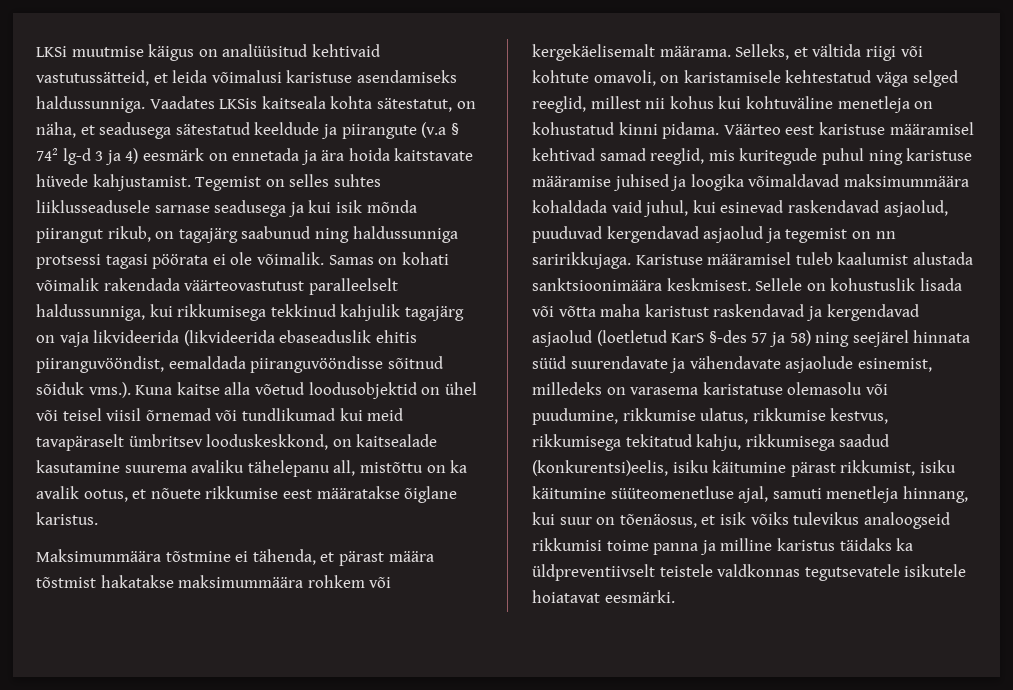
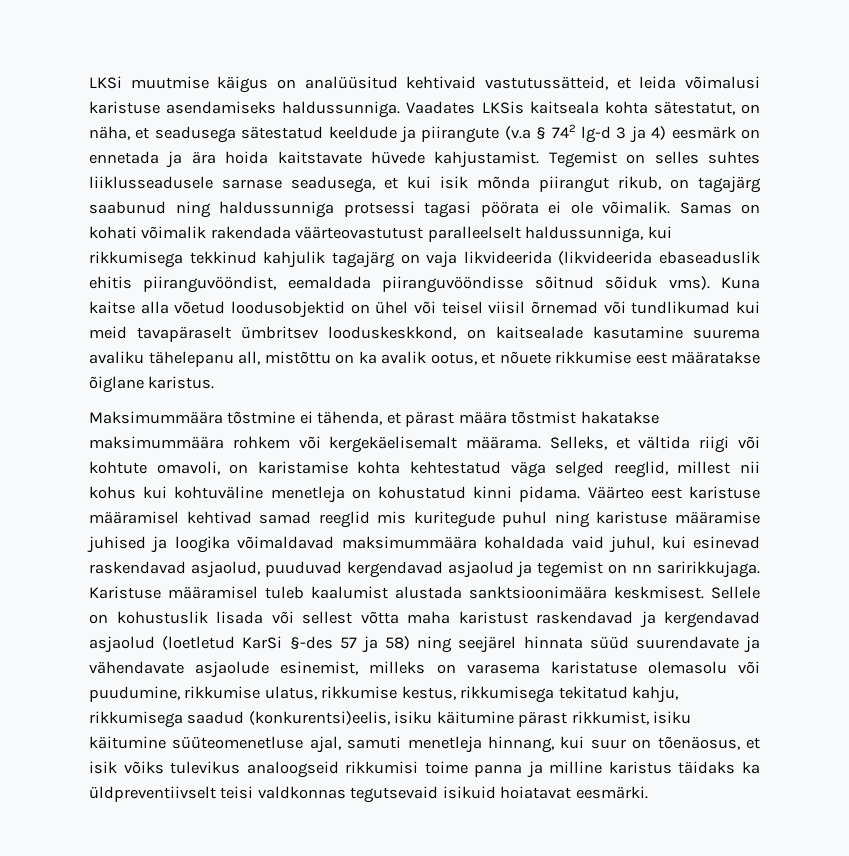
- Tegemist on selles suhtes liiklusseadusele sarnase seadusega ja kui isik mõnda piirangut rikub, on tagajärg saabunud ning haldussunniga protsessi tagasi pöörata ei ole võimalik.
+ Tegemist on selles suhtes liiklusseadusele sarnase seadusega, et kui isik mõnda piirangut rikub, on tagajärg saabunud ning haldussunniga protsessi tagasi pöörata ei ole võimalik.
- Samas on kohati võimalik rakendada väärteovastutust paralleelselt haldussunniga, kui rikkumisega tekkinud kahjulik tagajärg on vaja likvideerida (likvideerida ebaseaduslik ehitis piiranguvööndist, eemaldada piiranguvööndisse sõitnud sõiduk vms.). Kuna kaitse alla võetud loodusobjektid on ühel või teisel viisil õrnemad või tundlikumad kui meid tavapäraselt ümbritsev looduskeskkond, on kaitsealade kasutamine suurema avaliku tähelepanu all, mistõttu on ka avalik ootus, et nõuete rikkumise eest määratakse õiglane karistus.
+ Samas on kohati võimalik rakendada väärteovastutust paralleelselt haldussunniga, kui rikkumisega tekkinud kahjulik tagajärg on vaja likvideerida (likvideerida ebaseaduslik ehitis piiranguvööndist, eemaldada piiranguvööndisse sõitnud sõiduk vms). Kuna kaitse alla võetud loodusobjektid on ühel või teisel viisil õrnemad või tundlikumad kui meid tavapäraselt ümbritsev looduskeskkond, on kaitsealade kasutamine suurema avaliku tähelepanu all, mistõttu on ka avalik ootus, et nõuete rikkumise eest määratakse õiglane karistus.
- Selleks, et vältida riigi või kohtute omavoli, on karistamisele kehtestatud väga selged reeglid, millest nii kohus kui kohtuväline menetleja on kohustatud kinni pidama.
+ Selleks, et vältida riigi või kohtute omavoli, on karistamise kohta kehtestatud väga selged reeglid, millest nii kohus kui kohtuväline menetleja on kohustatud kinni pidama.
- Väärteo eest karistuse määramisel kehtivad samad reeglid, mis kuritegude puhul ning karistuse määramise juhised ja loogika võimaldavad maksimummäära kohaldada vaid juhul, kui esinevad raskendavad asjaolud, puuduvad kergendavad asjaolud ja tegemist on nn saririkkujaga.
+ Väärteo eest karistuse määramisel kehtivad samad reeglid mis kuritegude puhul ning karistuse määramise juhised ja loogika võimaldavad maksimummäära kohaldada vaid juhul, kui esinevad raskendavad asjaolud, puuduvad kergendavad asjaolud ja tegemist on nn saririkkujaga.
- Sellele on kohustuslik lisada või võtta maha karistust raskendavad ja kergendavad asjaolud (loetletud KarS §-des 57 ja 58) ning seejärel hinnata süüd suurendavate ja vähendavate asjaolude esinemist, milledeks on varasema karistatuse olemasolu või puudumine, rikkumise ulatus, rikkumise kestvus, rikkumisega tekitatud kahju, rikkumisega saadud (konkurentsi)eelis, isiku käitumine pärast rikkumist, isiku käitumine süüteomenetluse ajal, samuti menetleja hinnang, kui suur on tõenäosus, et isik võiks tulevikus analoogseid rikkumisi toime panna ja milline karistus täidaks ka üldpreventiivselt teistele valdkonnas tegutsevatele isikutele hoiatavat eesmärki.
+ Sellele on kohustuslik lisada või sellest võtta maha karistust raskendavad ja kergendavad asjaolud (loetletud KarSi §-des 57 ja 58) ning seejärel hinnata süüd suurendavate ja vähendavate asjaolude esinemist, milleks on varasema karistatuse olemasolu või puudumine, rikkumise ulatus, rikkumise kestus, rikkumisega tekitatud kahju, rikkumisega saadud (konkurentsi)eelis, isiku käitumine pärast rikkumist, isiku käitumine süüteomenetluse ajal, samuti menetleja hinnang, kui suur on tõenäosus, et isik võiks tulevikus analoogseid rikkumisi toime panna ja milline karistus täidaks ka üldpreventiivselt teisi valdkonnas tegutsevaid isikuid hoiatavat eesmärki.

